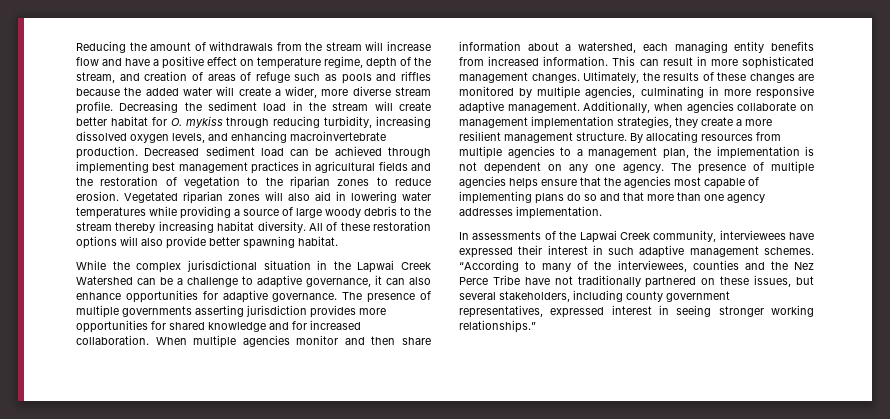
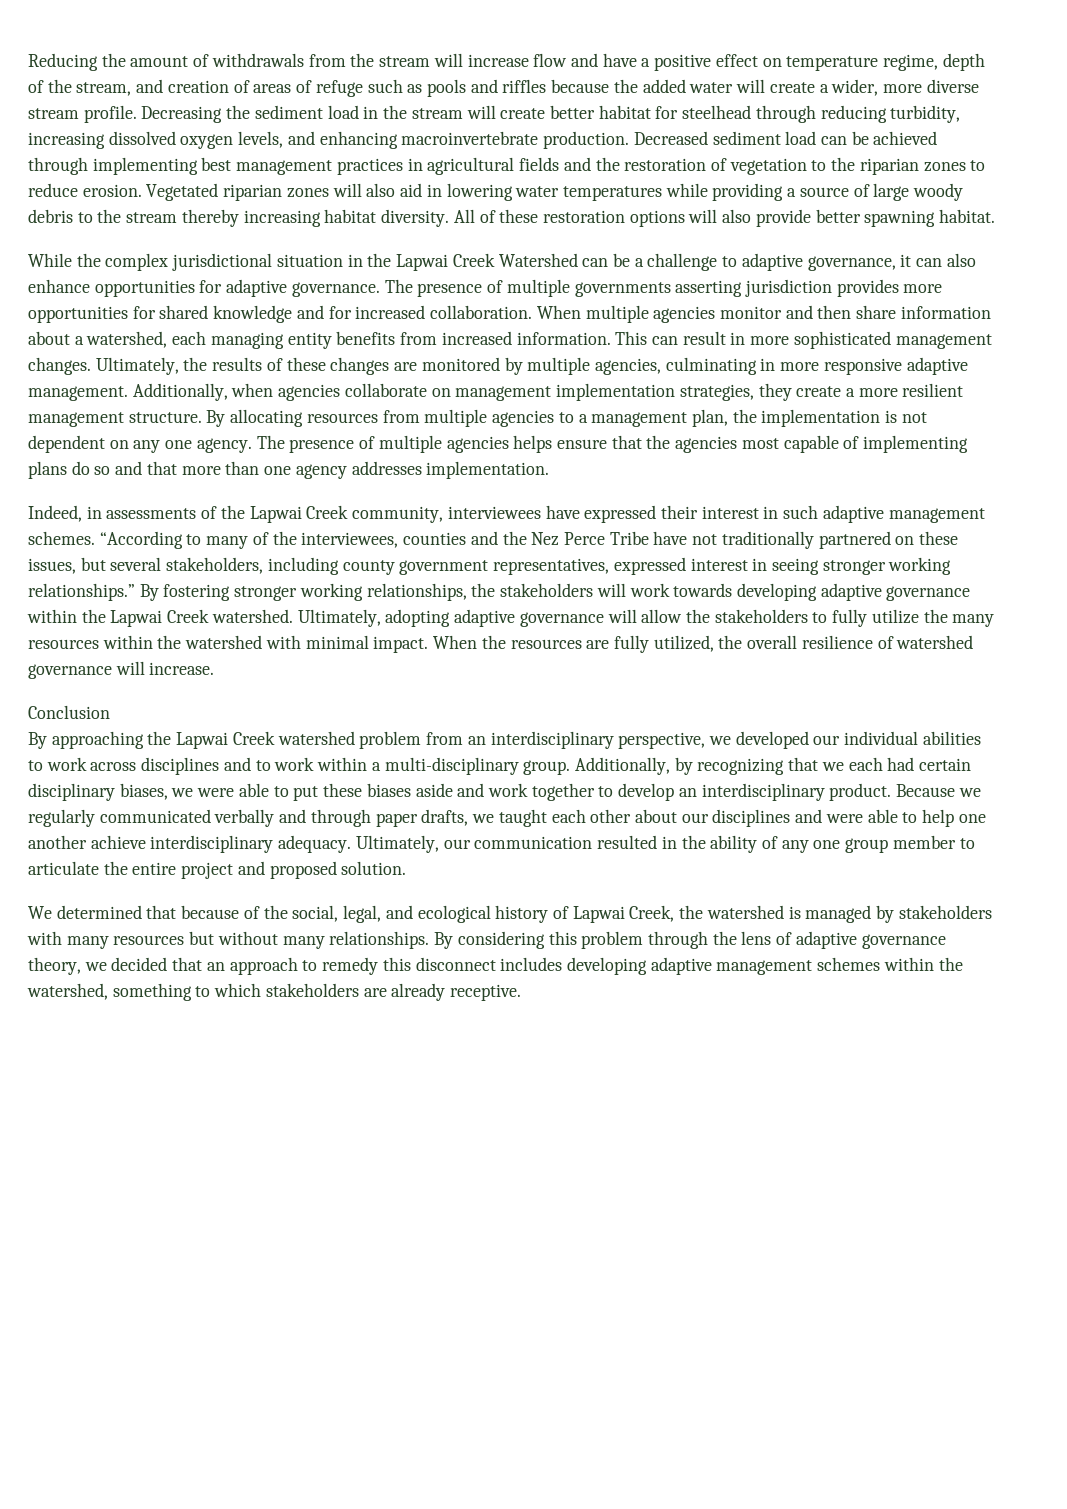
- Decreasing the sediment load in the stream will create better habitat for O. mykiss through reducing turbidity, increasing dissolved oxygen levels, and enhancing macroinvertebrate production.
+ Decreasing the sediment load in the stream will create better habitat for steelhead through reducing turbidity, increasing dissolved oxygen levels, and enhancing macroinvertebrate production.
- In assessments of the Lapwai Creek community, interviewees have expressed their interest in such adaptive management schemes.
+ Indeed, in assessments of the Lapwai Creek community, interviewees have expressed their interest in such adaptive management schemes.
+ By fostering stronger working relationships, the stakeholders will work towards developing adaptive governance within the Lapwai Creek watershed. Ultimately, adopting adaptive governance will allow the stakeholders to fully utilize the many resources within the watershed with minimal impact. When the resources are fully utilized, the overall resilience of watershed governance will increase.
+ Conclusion
+ By approaching the Lapwai Creek watershed problem from an interdisciplinary perspective, we developed our individual abilities to work across disciplines and to work within a multi-disciplinary group. Additionally, by recognizing that we each had certain disciplinary biases, we were able to put these biases aside and work together to develop an interdisciplinary product. Because we regularly communicated verbally and through paper drafts, we taught each other about our disciplines and were able to help one another achieve interdisciplinary adequacy. Ultimately, our communication resulted in the ability of any one group member to articulate the entire project and proposed solution.
+ We determined that because of the social, legal, and ecological history of Lapwai Creek, the watershed is managed by stakeholders with many resources but without many relationships. By considering this problem through the lens of adaptive governance theory, we decided that an approach to remedy this disconnect includes developing adaptive management schemes within the watershed, something to which stakeholders are already receptive.

